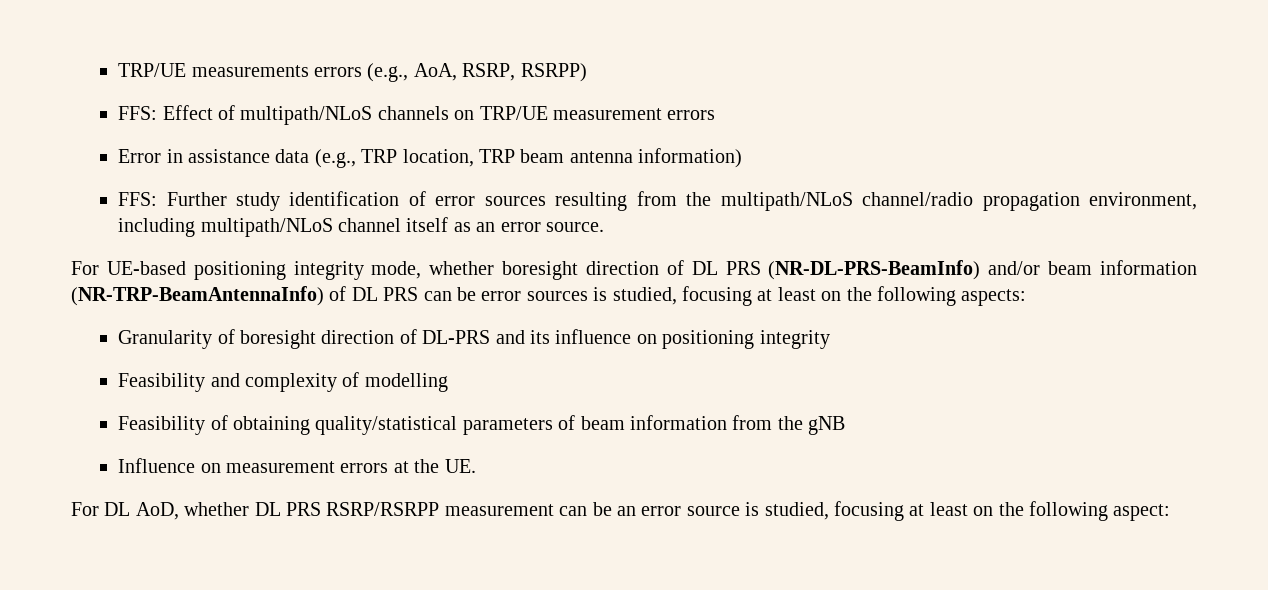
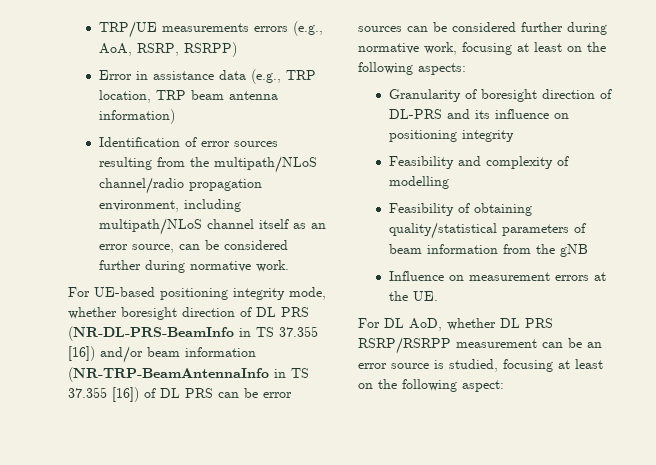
- FFS: Effect of multipath/NLoS channels on TRP/UE measurement errors
- FFS: Further study identification of error sources resulting from the multipath/NLoS channel/radio propagation environment, including multipath/NLoS channel itself as an error source.
+ Identification of error sources resulting from the multipath/NLoS channel/radio propagation environment, including multipath/NLoS channel itself as an error source, can be considered further during normative work.
- For UE-based positioning integrity mode, whether boresight direction of DL PRS (NR-DL-PRS-BeamInfo) and/or beam information (NR-TRP-BeamAntennaInfo) of DL PRS can be error sources is studied, focusing at least on the following aspects:
+ For UE-based positioning integrity mode, whether boresight direction of DL PRS (NR-DL-PRS-BeamInfo in TS 37.355 [16]) and/or beam information (NR-TRP-BeamAntennaInfo in TS 37.355 [16]) of DL PRS can be error sources can be considered further during normative work, focusing at least on the following aspects:

